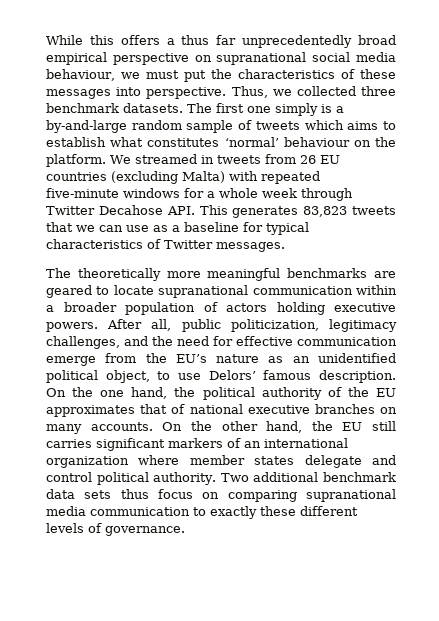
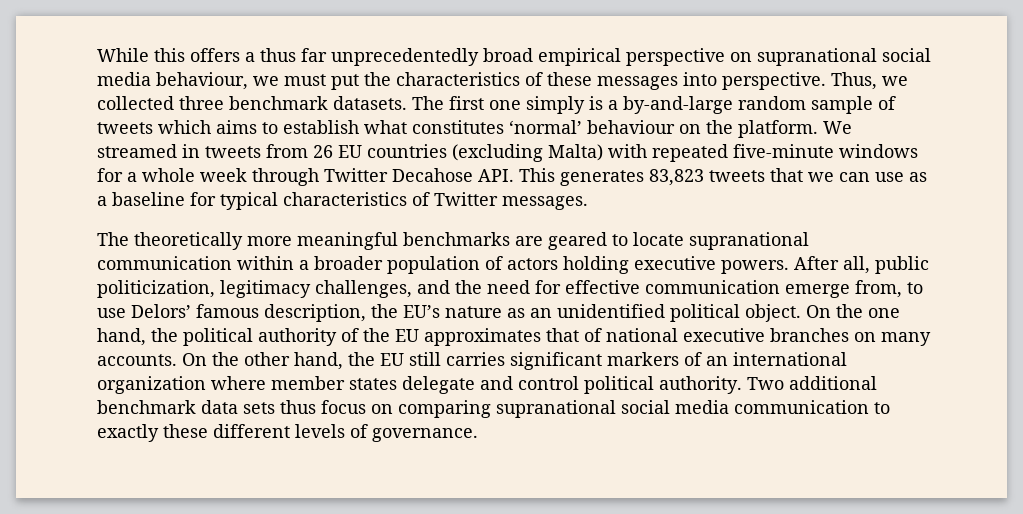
- After all, public politicization, legitimacy challenges, and the need for effective communication emerge from the EU’s nature as an unidentified political object, to use Delors’ famous description.
+ After all, public politicization, legitimacy challenges, and the need for effective communication emerge from, to use Delors’ famous description, the EU’s nature as an unidentified political object.
- Two additional benchmark data sets thus focus on comparing supranational media communication to exactly these different levels of governance.
+ Two additional benchmark data sets thus focus on comparing supranational social media communication to exactly these different levels of governance.

